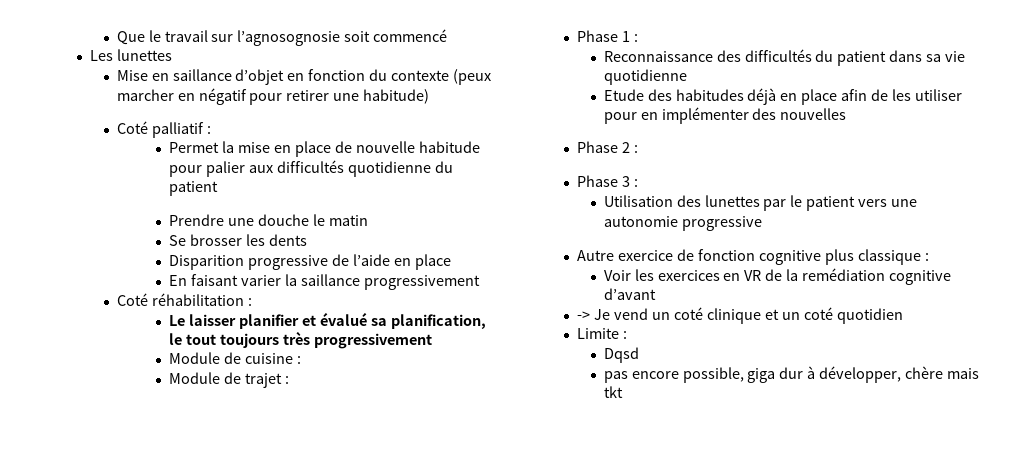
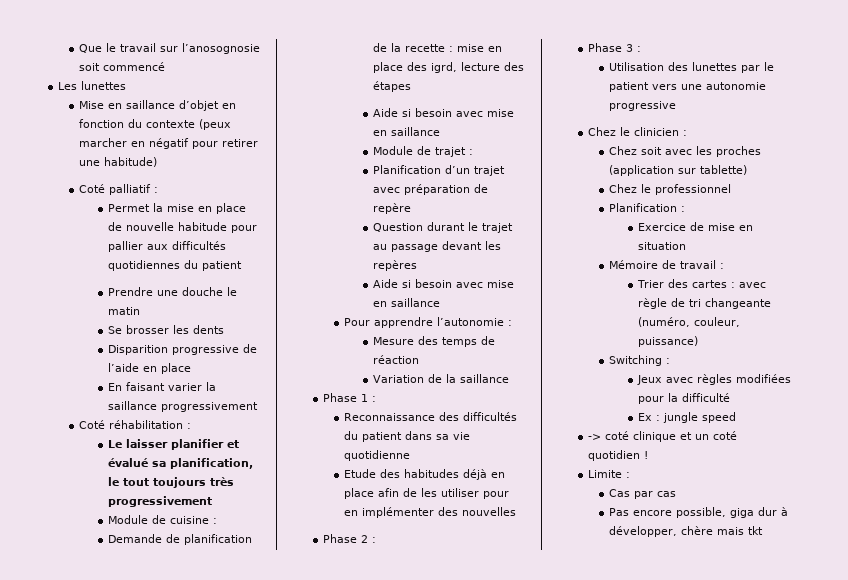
- Que le travail sur l’agnosognosie soit commencé
+ Que le travail sur l’anosognosie soit commencé
- Permet la mise en place de nouvelle habitude pour palier aux difficultés quotidienne du patient
+ Permet la mise en place de nouvelle habitude pour pallier aux difficultés quotidiennes du patient
+ Demande de planification de la recette : mise en place des igrd, lecture des étapes
+ Aide si besoin avec mise en saillance
  Module de trajet :
+ Planification d’un trajet avec préparation de repère
+ Question durant le trajet au passage devant les repères
+ Aide si besoin avec mise en saillance
+ Pour apprendre l’autonomie :
+ Mesure des temps de réaction
+ Variation de la saillance
- Autre exercice de fonction cognitive plus classique :
- Voir les exercices en VR de la remédiation cognitive d’avant
- -> Je vend un coté clinique et un coté quotidien
+ Chez le clinicien :
+ Chez soit avec les proches (application sur tablette)
+ Chez le professionnel
+ Planification :
+ Exercice de mise en situation
+ Mémoire de travail :
+ Trier des cartes : avec règle de tri changeante (numéro, couleur, puissance)
+ Switching :
+ Jeux avec règles modifiées pour la difficulté
+ Ex : jungle speed
+ -> coté clinique et un coté quotidien !
- Dqsd
- pas encore possible, giga dur à développer, chère mais tkt
+ Cas par cas
+ Pas encore possible, giga dur à développer, chère mais tkt

